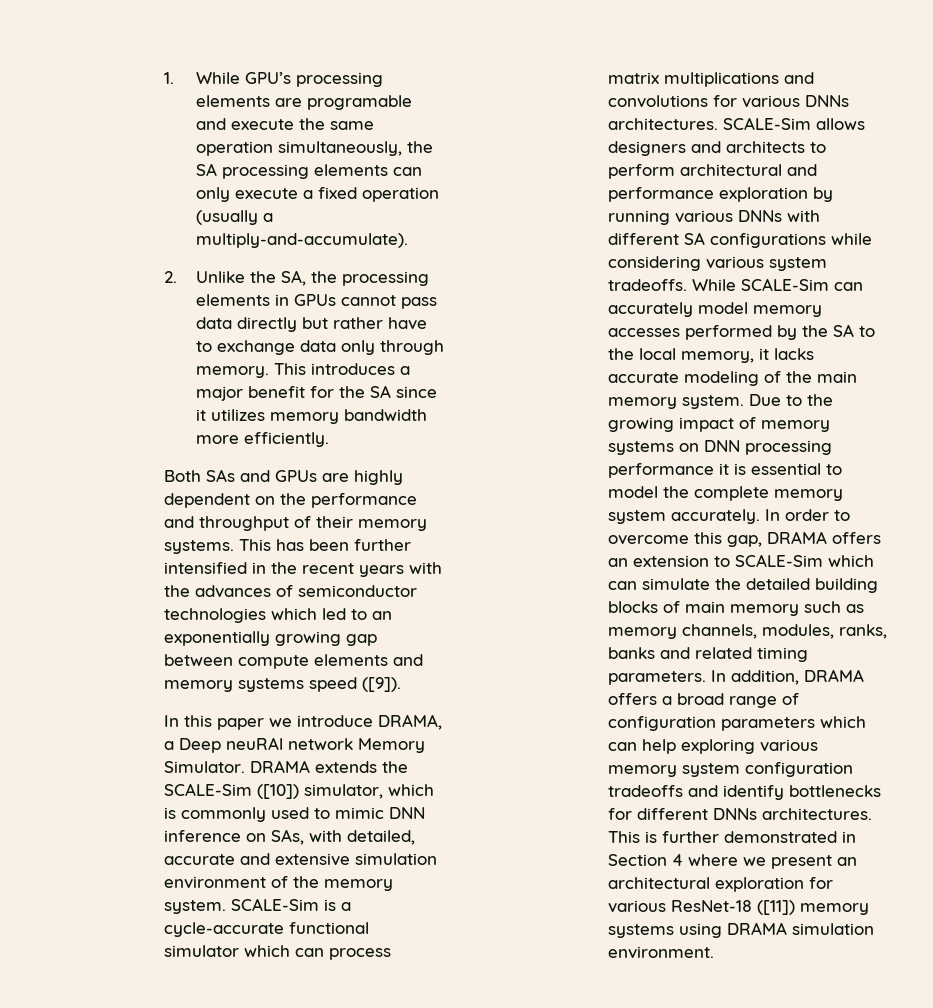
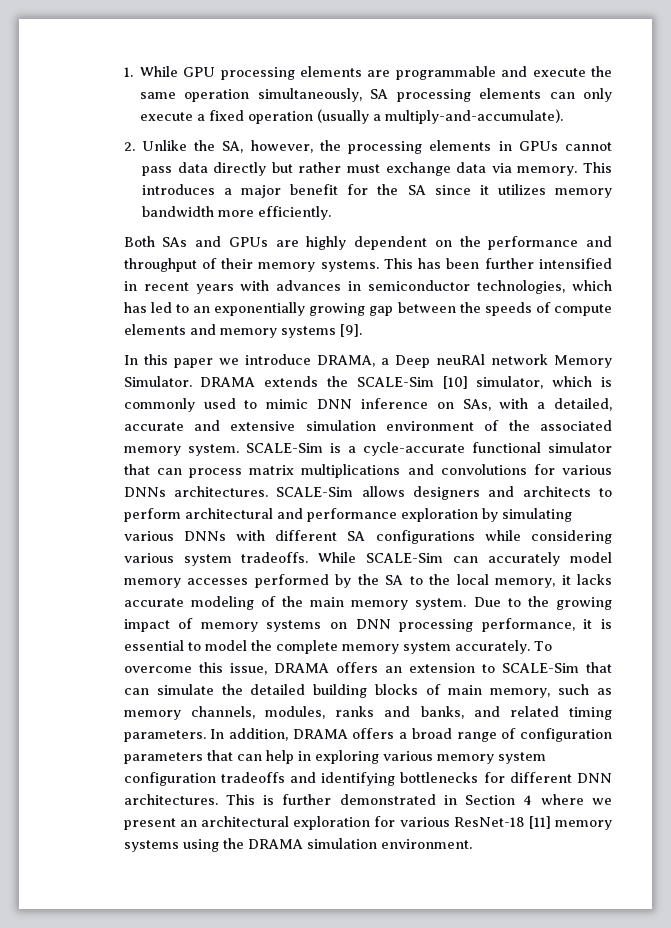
- 1. While GPU’s processing elements are programable and execute the same operation simultaneously, the SA processing elements can only execute a fixed operation (usually a multiply-and-accumulate).
+ 1. While GPU processing elements are programmable and execute the same operation simultaneously, SA processing elements can only execute a fixed operation (usually a multiply-and-accumulate).
- 2. Unlike the SA, the processing elements in GPUs cannot pass data directly but rather have to exchange data only through memory.
+ 2. Unlike the SA, however, the processing elements in GPUs cannot pass data directly but rather must exchange data via memory.
- This has been further intensified in the recent years with the advances of semiconductor technologies which led to an exponentially growing gap between compute elements and memory systems speed ([9]).
+ This has been further intensified in recent years with advances in semiconductor technologies, which has led to an exponentially growing gap between the speeds of compute elements and memory systems [9].
- DRAMA extends the SCALE-Sim ([10]) simulator, which is commonly used to mimic DNN inference on SAs, with detailed, accurate and extensive simulation environment of the memory system.
+ DRAMA extends the SCALE-Sim [10] simulator, which is commonly used to mimic DNN inference on SAs, with a detailed, accurate and extensive simulation environment of the associated memory system.
- SCALE-Sim is a cycle-accurate functional simulator which can process matrix multiplications and convolutions for various DNNs architectures.
+ SCALE-Sim is a cycle-accurate functional simulator that can process matrix multiplications and convolutions for various DNNs architectures.
- SCALE-Sim allows designers and architects to perform architectural and performance exploration by running various DNNs with different SA configurations while considering various system tradeoffs.
+ SCALE-Sim allows designers and architects to perform architectural and performance exploration by simulating various DNNs with different SA configurations while considering various system tradeoffs.
- Due to the growing impact of memory systems on DNN processing performance it is essential to model the complete memory system accurately.
+ Due to the growing impact of memory systems on DNN processing performance, it is essential to model the complete memory system accurately.
- In order to overcome this gap, DRAMA offers an extension to SCALE-Sim which can simulate the detailed building blocks of main memory such as memory channels, modules, ranks, banks and related timing parameters.
+ To overcome this issue, DRAMA offers an extension to SCALE-Sim that can simulate the detailed building blocks of main memory, such as memory channels, modules, ranks and banks, and related timing parameters.
- In addition, DRAMA offers a broad range of configuration parameters which can help exploring various memory system configuration tradeoffs and identify bottlenecks for different DNNs architectures.
+ In addition, DRAMA offers a broad range of configuration parameters that can help in exploring various memory system configuration tradeoffs and identifying bottlenecks for different DNN architectures.
- This is further demonstrated in Section 4 where we present an architectural exploration for various ResNet-18 ([11]) memory systems using DRAMA simulation environment.
+ This is further demonstrated in Section 4 where we present an architectural exploration for various ResNet-18 [11] memory systems using the DRAMA simulation environment.

